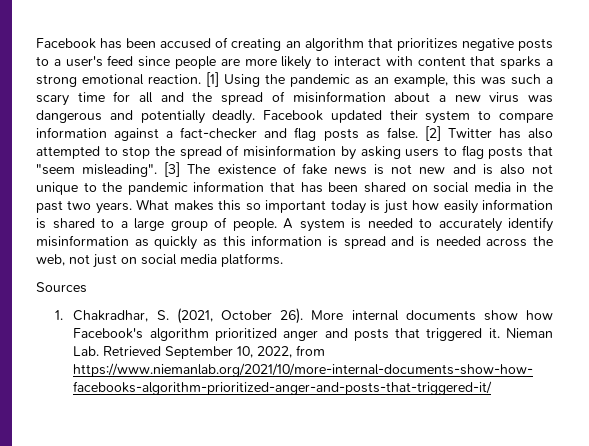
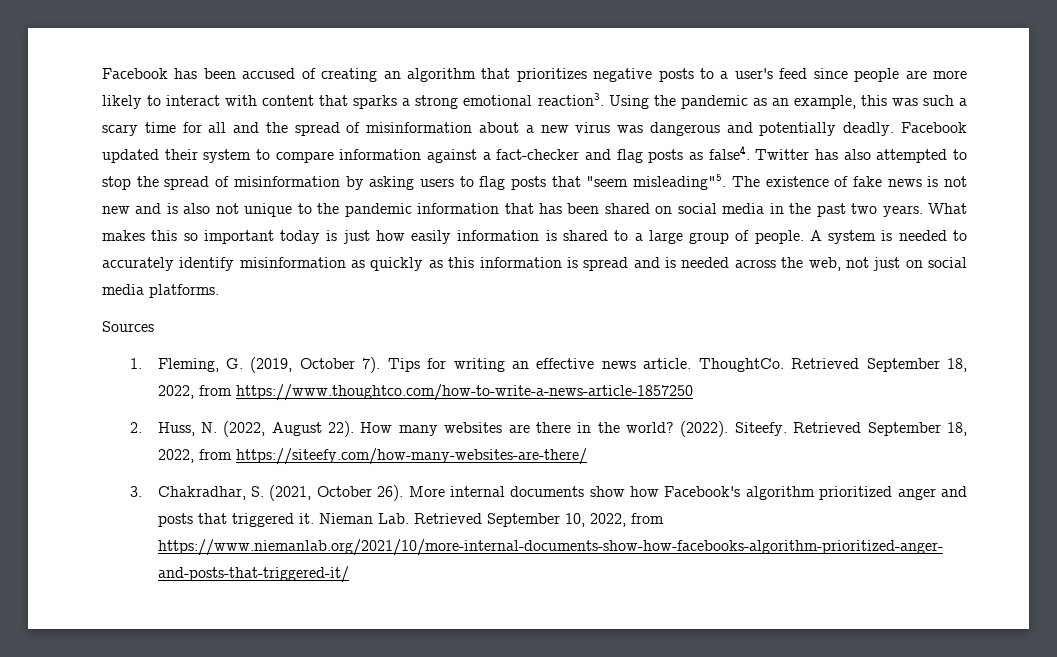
- Facebook has been accused of creating an algorithm that prioritizes negative posts to a user's feed since people are more likely to interact with content that sparks a strong emotional reaction. [1] Using the pandemic as an example, this was such a scary time for all and the spread of misinformation about a new virus was dangerous and potentially deadly.
+ Facebook has been accused of creating an algorithm that prioritizes negative posts to a user's feed since people are more likely to interact with content that sparks a strong emotional reaction3. Using the pandemic as an example, this was such a scary time for all and the spread of misinformation about a new virus was dangerous and potentially deadly.
- Facebook updated their system to compare information against a fact-checker and flag posts as false. [2] Twitter has also attempted to stop the spread of misinformation by asking users to flag posts that "seem misleading". [3] The existence of fake news is not new and is also not unique to the pandemic information that has been shared on social media in the past two years.
+ Facebook updated their system to compare information against a fact-checker and flag posts as false4. Twitter has also attempted to stop the spread of misinformation by asking users to flag posts that "seem misleading"5. The existence of fake news is not new and is also not unique to the pandemic information that has been shared on social media in the past two years.
- 1. Chakradhar, S. (2021, October 26).
+ 1. Fleming, G. (2019, October 7). Tips for writing an effective news article. ThoughtCo. Retrieved September 18, 2022, from https://www.thoughtco.com/how-to-write-a-news-article-1857250
+ 2. Huss, N. (2022, August 22). How many websites are there in the world? (2022). Siteefy. Retrieved September 18, 2022, from https://siteefy.com/how-many-websites-are-there/
+ 3. Chakradhar, S. (2021, October 26).

